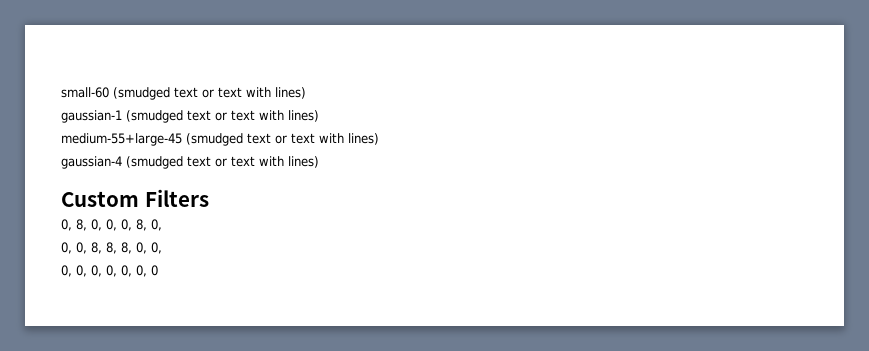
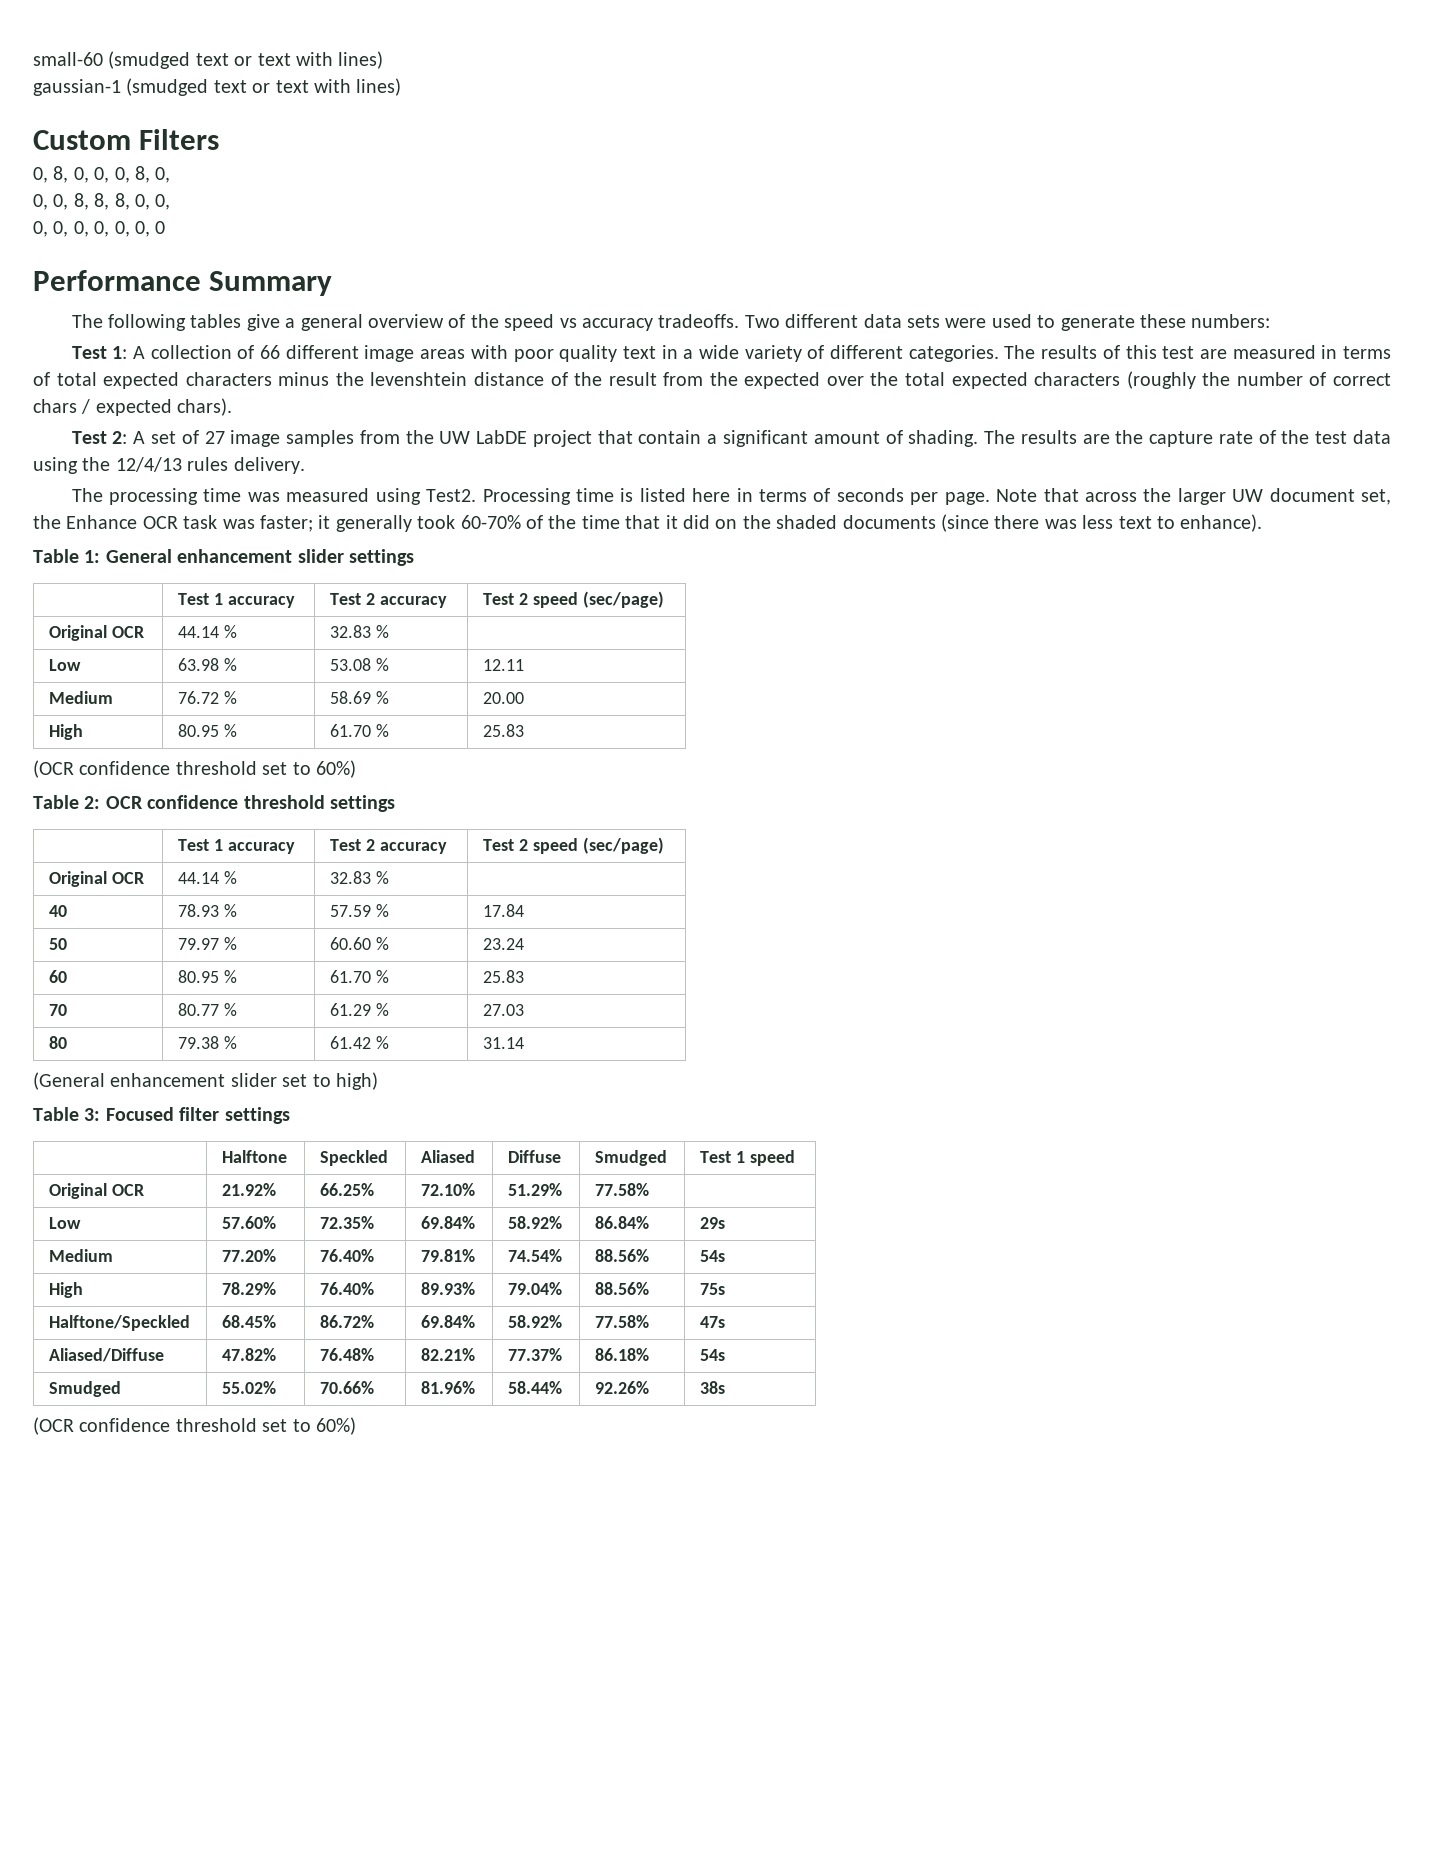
- medium-55+large-45 (smudged text or text with lines)
- gaussian-4 (smudged text or text with lines)
+ Performance Summary
+ The following tables give a general overview of the speed vs accuracy tradeoffs. Two different data sets were used to generate these numbers:
+ Test 1: A collection of 66 different image areas with poor quality text in a wide variety of different categories. The results of this test are measured in terms of total expected characters minus the levenshtein distance of the result from the expected over the total expected characters (roughly the number of correct chars / expected chars).
+ Test 2: A set of 27 image samples from the UW LabDE project that contain a significant amount of shading. The results are the capture rate of the test data using the 12/4/13 rules delivery.
+ The processing time was measured using Test2. Processing time is listed here in terms of seconds per page. Note that across the larger UW document set, the Enhance OCR task was faster; it generally took 60-70% of the time that it did on the shaded documents (since there was less text to enhance).
+ Table 1: General enhancement slider settings
+ | Test 1 accuracy | Test 2 accuracy | Test 2 speed (sec/page)
+ Original OCR | 44.14 % | 32.83 % |
+ Low | 63.98 % | 53.08 % | 12.11
+ Medium | 76.72 % | 58.69 % | 20.00
+ High | 80.95 % | 61.70 % | 25.83
+ (OCR confidence threshold set to 60%)
+ Table 2: OCR confidence threshold settings
+ | Test 1 accuracy | Test 2 accuracy | Test 2 speed (sec/page)
+ Original OCR | 44.14 % | 32.83 % |
+ 40 | 78.93 % | 57.59 % | 17.84
+ 50 | 79.97 % | 60.60 % | 23.24
+ 60 | 80.95 % | 61.70 % | 25.83
+ 70 | 80.77 % | 61.29 % | 27.03
+ 80 | 79.38 % | 61.42 % | 31.14
+ (General enhancement slider set to high)
+ Table 3: Focused filter settings
+ | Halftone | Speckled | Aliased | Diffuse | Smudged | Test 1 speed
+ Original OCR | 21.92% | 66.25% | 72.10% | 51.29% | 77.58% |
+ Low | 57.60% | 72.35% | 69.84% | 58.92% | 86.84% | 29s
+ Medium | 77.20% | 76.40% | 79.81% | 74.54% | 88.56% | 54s
+ High | 78.29% | 76.40% | 89.93% | 79.04% | 88.56% | 75s
+ Halftone/Speckled | 68.45% | 86.72% | 69.84% | 58.92% | 77.58% | 47s
+ Aliased/Diffuse | 47.82% | 76.48% | 82.21% | 77.37% | 86.18% | 54s
+ Smudged | 55.02% | 70.66% | 81.96% | 58.44% | 92.26% | 38s
+ (OCR confidence threshold set to 60%)

